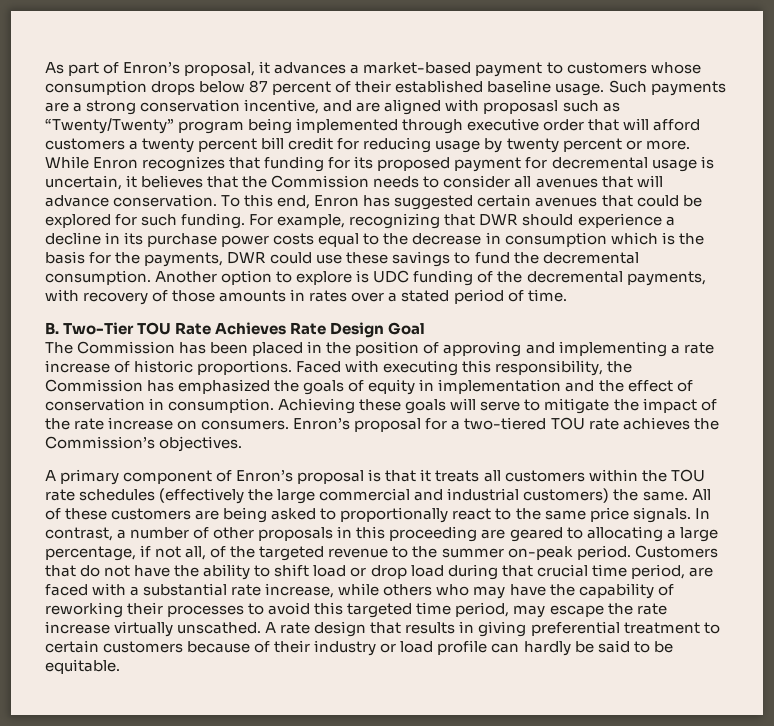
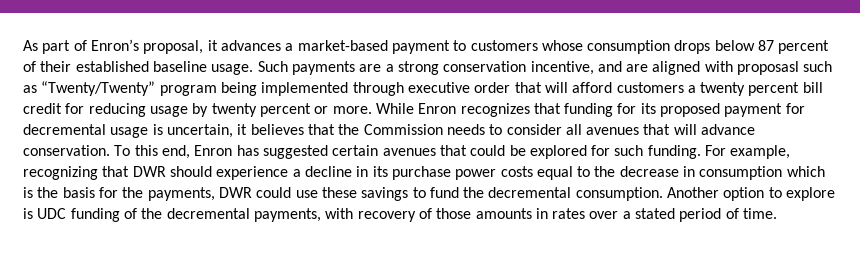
- B. Two-Tier TOU Rate Achieves Rate Design Goal
- The Commission has been placed in the position of approving and implementing a rate increase of historic proportions. Faced with executing this responsibility, the Commission has emphasized the goals of equity in implementation and the effect of conservation in consumption. Achieving these goals will serve to mitigate the impact of the rate increase on consumers. Enron’s proposal for a two-tiered TOU rate achieves the Commission’s objectives.
- A primary component of Enron’s proposal is that it treats all customers within the TOU rate schedules (effectively the large commercial and industrial customers) the same. All of these customers are being asked to proportionally react to the same price signals. In contrast, a number of other proposals in this proceeding are geared to allocating a large percentage, if not all, of the targeted revenue to the summer on-peak period. Customers that do not have the ability to shift load or drop load during that crucial time period, are faced with a substantial rate increase, while others who may have the capability of reworking their processes to avoid this targeted time period, may escape the rate increase virtually unscathed. A rate design that results in giving preferential treatment to certain customers because of their industry or load profile can hardly be said to be equitable.

